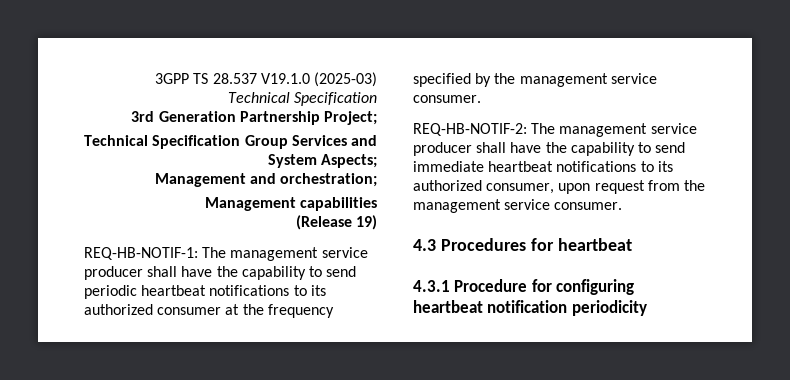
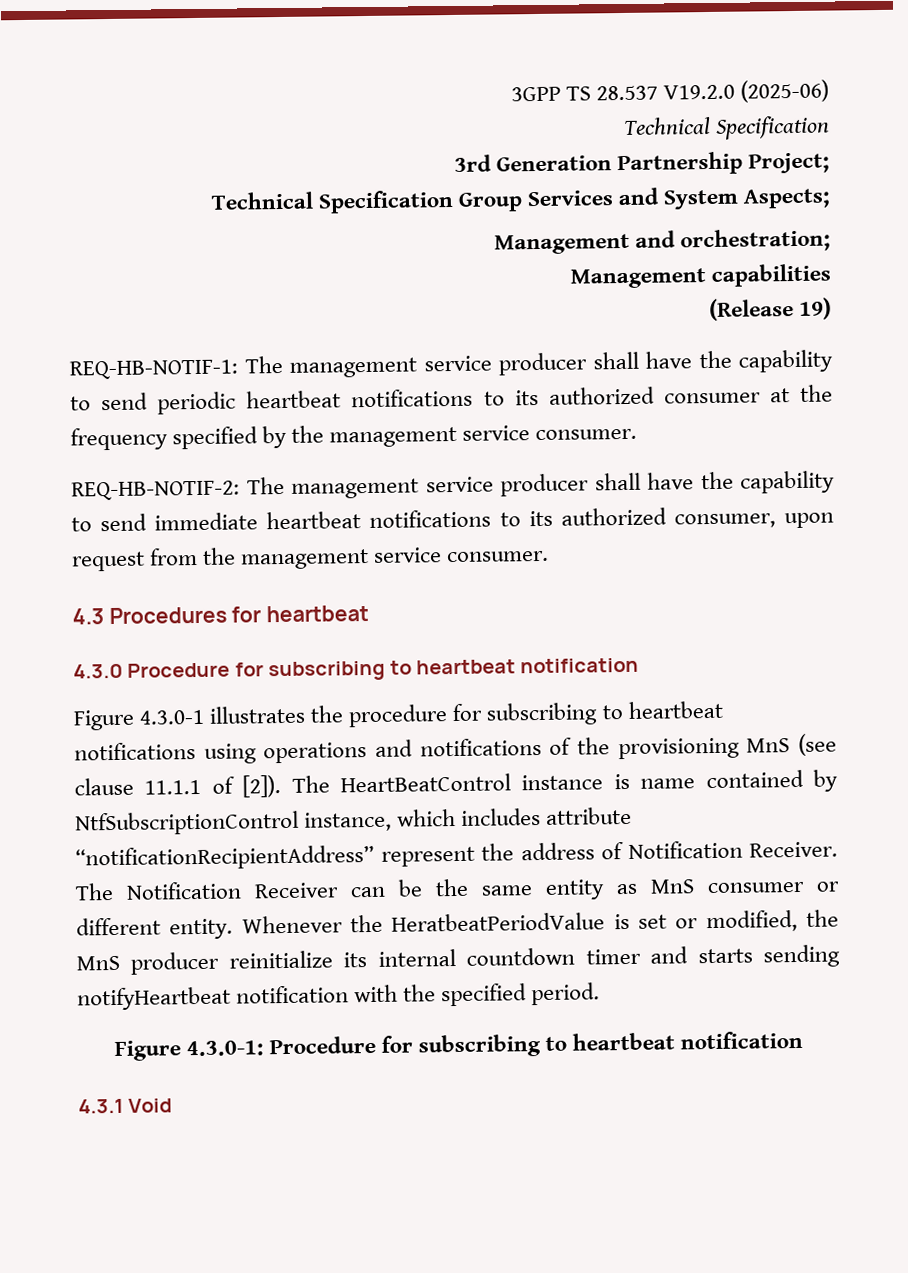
- 3GPP TS 28.537 V19.1.0 (2025-03)
+ 3GPP TS 28.537 V19.2.0 (2025-06)
- 4.3.1 Procedure for configuring heartbeat notification periodicity
+ 4.3.0 Procedure for subscribing to heartbeat notification
+ Figure 4.3.0-1 illustrates the procedure for subscribing to heartbeat notifications using operations and notifications of the provisioning MnS (see clause 11.1.1 of [2]). The HeartBeatControl instance is name contained by NtfSubscriptionControl instance, which includes attribute “notificationRecipientAddress” represent the address of Notification Receiver. The Notification Receiver can be the same entity as MnS consumer or different entity. Whenever the HeratbeatPeriodValue is set or modified, the MnS producer reinitialize its internal countdown timer and starts sending notifyHeartbeat notification with the specified period.
+ Figure 4.3.0-1: Procedure for subscribing to heartbeat notification
+ 4.3.1 Void

